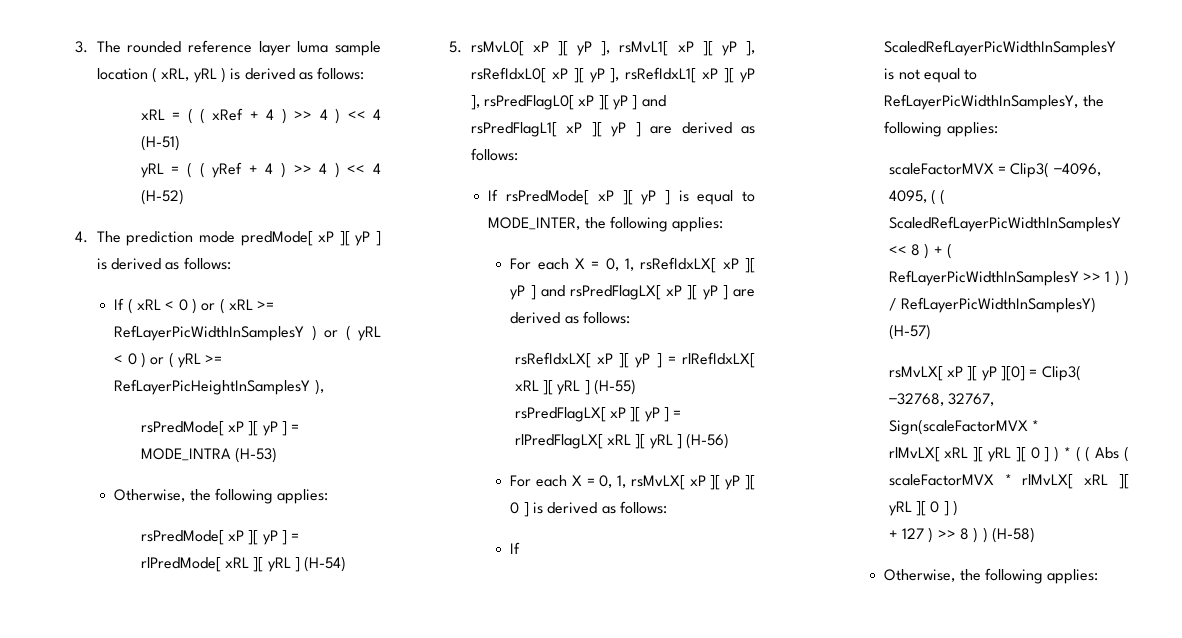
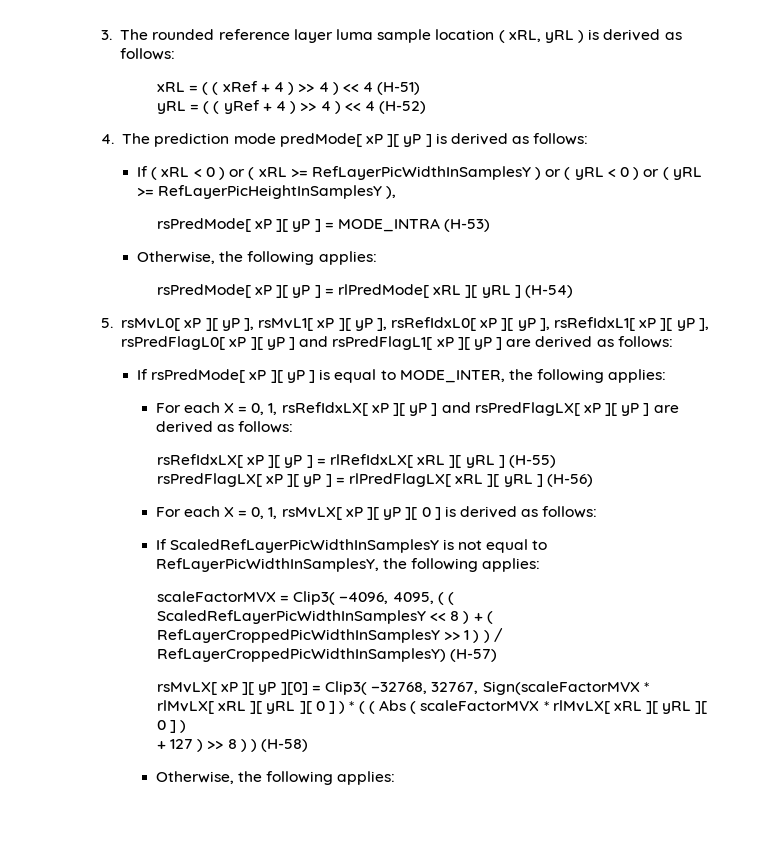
- scaleFactorMVX = Clip3( −4096, 4095, ( ( ScaledRefLayerPicWidthInSamplesY << 8 ) + ( RefLayerPicWidthInSamplesY >> 1 ) ) / RefLayerPicWidthInSamplesY) (H-57)
+ scaleFactorMVX = Clip3( −4096, 4095, ( ( ScaledRefLayerPicWidthInSamplesY << 8 ) + ( RefLayerCroppedPicWidthInSamplesY >> 1 ) ) / RefLayerCroppedPicWidthInSamplesY) (H-57)

